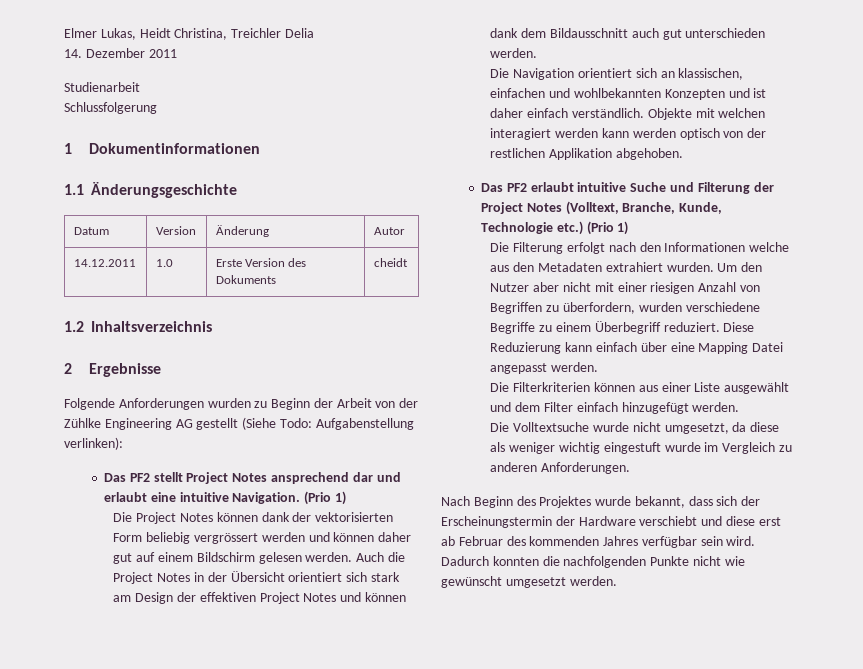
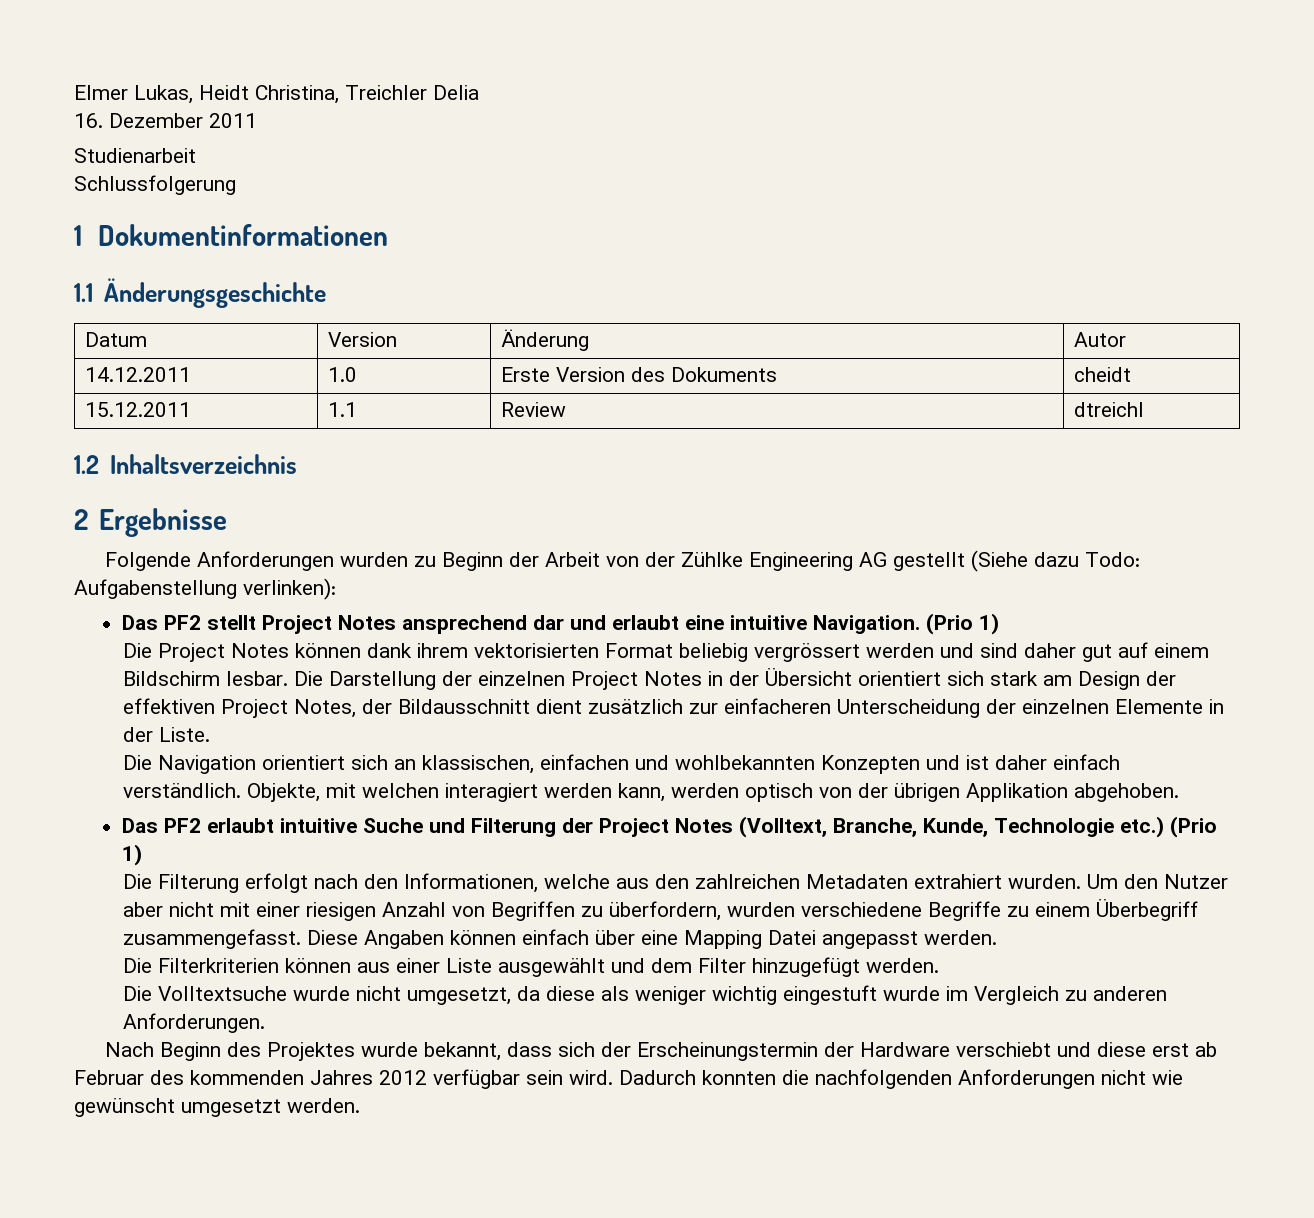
- 14. Dezember 2011
+ 16. Dezember 2011
+ 15.12.2011 | 1.1 | Review | dtreichl
- Folgende Anforderungen wurden zu Beginn der Arbeit von der Zühlke Engineering AG gestellt (Siehe Todo: Aufgabenstellung verlinken):
+ Folgende Anforderungen wurden zu Beginn der Arbeit von der Zühlke Engineering AG gestellt (Siehe dazu Todo: Aufgabenstellung verlinken):
- Die Project Notes können dank der vektorisierten Form beliebig vergrössert werden und können daher gut auf einem Bildschirm gelesen werden. Auch die Project Notes in der Übersicht orientiert sich stark am Design der effektiven Project Notes und können dank dem Bildausschnitt auch gut unterschieden werden.
+ Die Project Notes können dank ihrem vektorisierten Format beliebig vergrössert werden und sind daher gut auf einem Bildschirm lesbar. Die Darstellung der einzelnen Project Notes in der Übersicht orientiert sich stark am Design der effektiven Project Notes, der Bildausschnitt dient zusätzlich zur einfacheren Unterscheidung der einzelnen Elemente in der Liste.
- Objekte mit welchen interagiert werden kann werden optisch von der restlichen Applikation abgehoben.
+ Objekte, mit welchen interagiert werden kann, werden optisch von der übrigen Applikation abgehoben.
- Die Filterung erfolgt nach den Informationen welche aus den Metadaten extrahiert wurden.
+ Die Filterung erfolgt nach den Informationen, welche aus den zahlreichen Metadaten extrahiert wurden.
- Um den Nutzer aber nicht mit einer riesigen Anzahl von Begriffen zu überfordern, wurden verschiedene Begriffe zu einem Überbegriff reduziert. Diese Reduzierung kann einfach über eine Mapping Datei angepasst werden.
+ Um den Nutzer aber nicht mit einer riesigen Anzahl von Begriffen zu überfordern, wurden verschiedene Begriffe zu einem Überbegriff zusammengefasst. Diese Angaben können einfach über eine Mapping Datei angepasst werden.
- Die Filterkriterien können aus einer Liste ausgewählt und dem Filter einfach hinzugefügt werden.
+ Die Filterkriterien können aus einer Liste ausgewählt und dem Filter hinzugefügt werden.
- Nach Beginn des Projektes wurde bekannt, dass sich der Erscheinungstermin der Hardware verschiebt und diese erst ab Februar des kommenden Jahres verfügbar sein wird.
+ Nach Beginn des Projektes wurde bekannt, dass sich der Erscheinungstermin der Hardware verschiebt und diese erst ab Februar des kommenden Jahres 2012 verfügbar sein wird.
- Dadurch konnten die nachfolgenden Punkte nicht wie gewünscht umgesetzt werden.
+ Dadurch konnten die nachfolgenden Anforderungen nicht wie gewünscht umgesetzt werden.

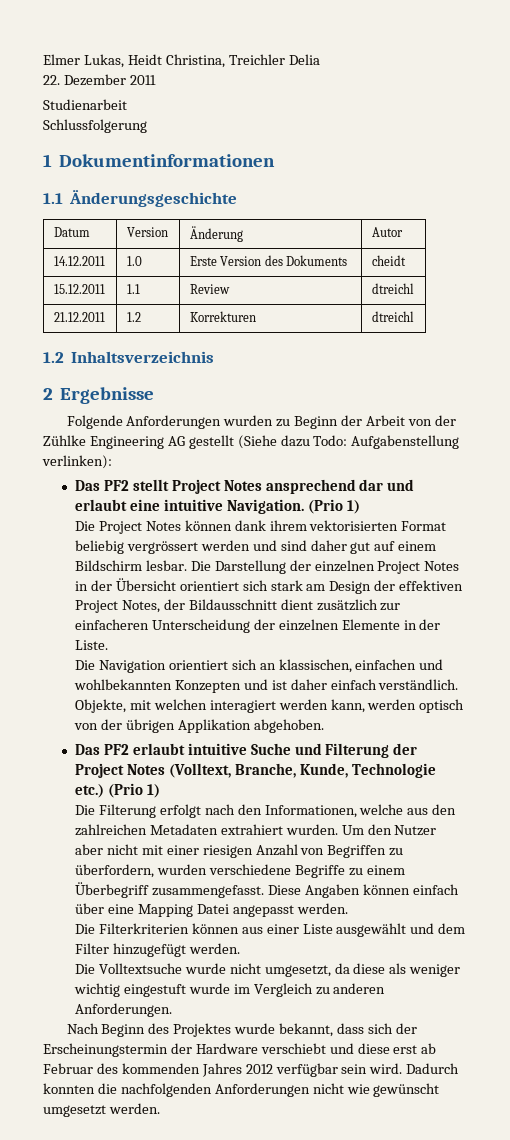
- 16. Dezember 2011
+ 22. Dezember 2011
+ 21.12.2011 | 1.2 | Korrekturen | dtreichl

